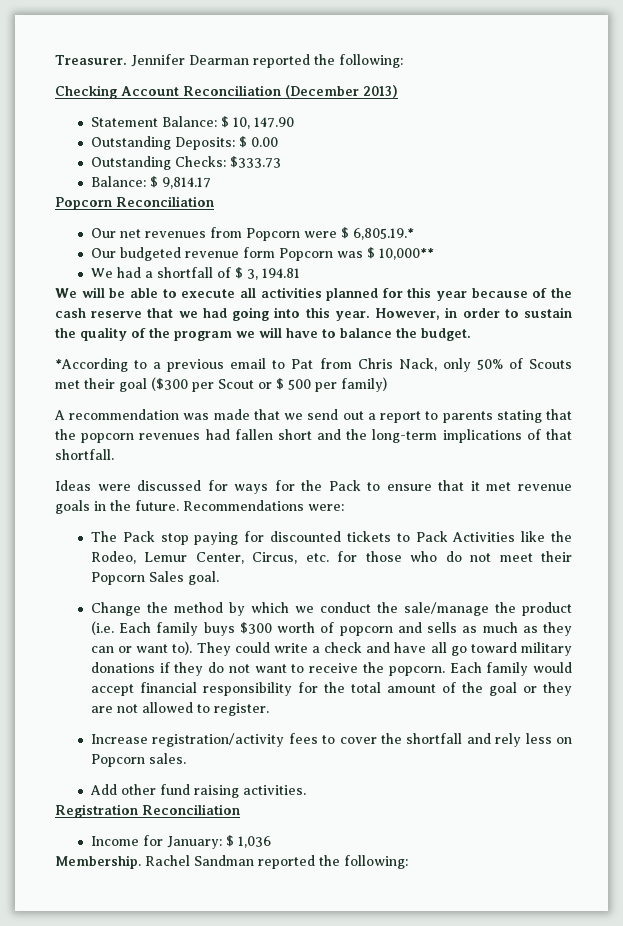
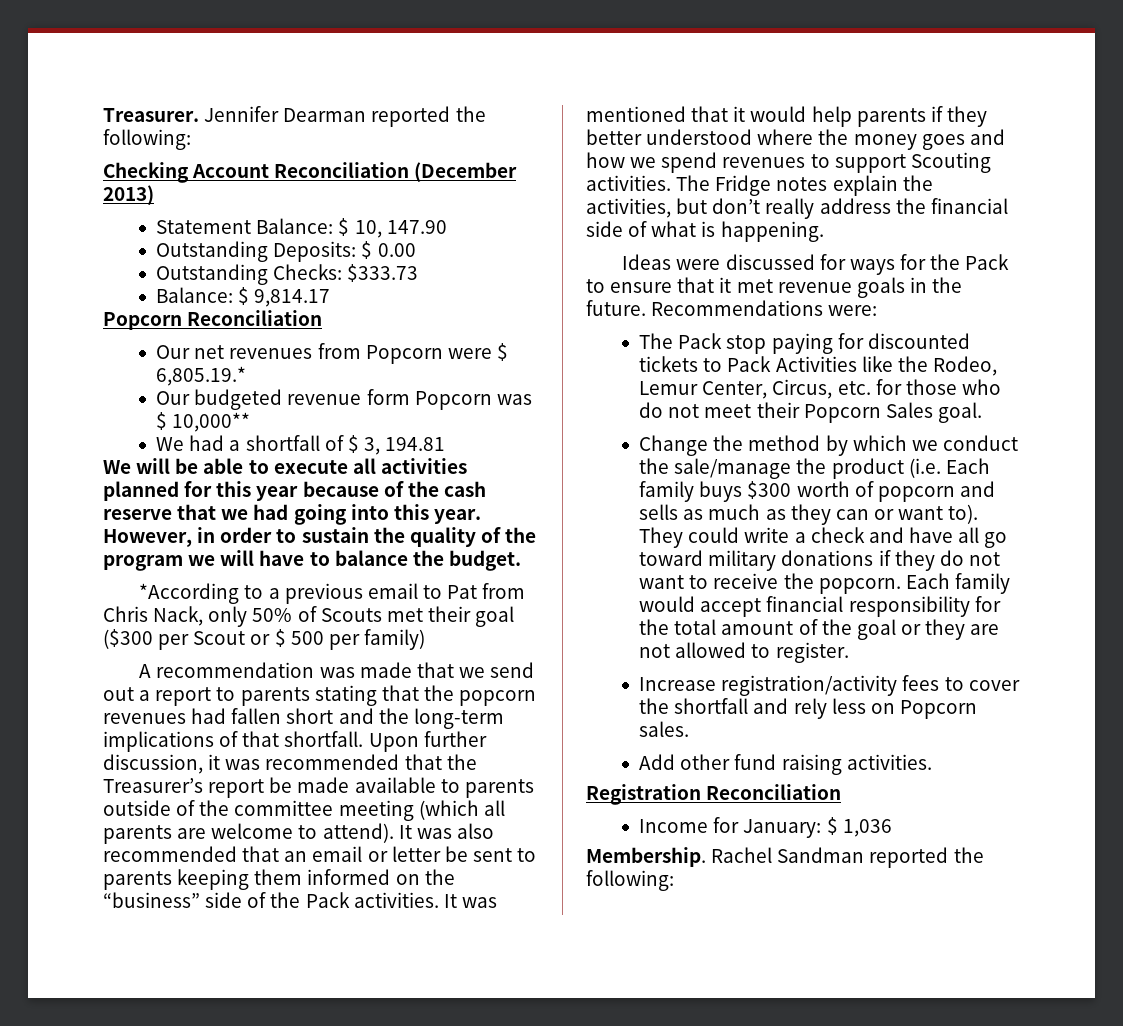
+ Upon further discussion, it was recommended that the Treasurer’s report be made available to parents outside of the committee meeting (which all parents are welcome to attend). It was also recommended that an email or letter be sent to parents keeping them informed on the “business” side of the Pack activities. It was mentioned that it would help parents if they better understood where the money goes and how we spend revenues to support Scouting activities. The Fridge notes explain the activities, but don’t really address the financial side of what is happening.

